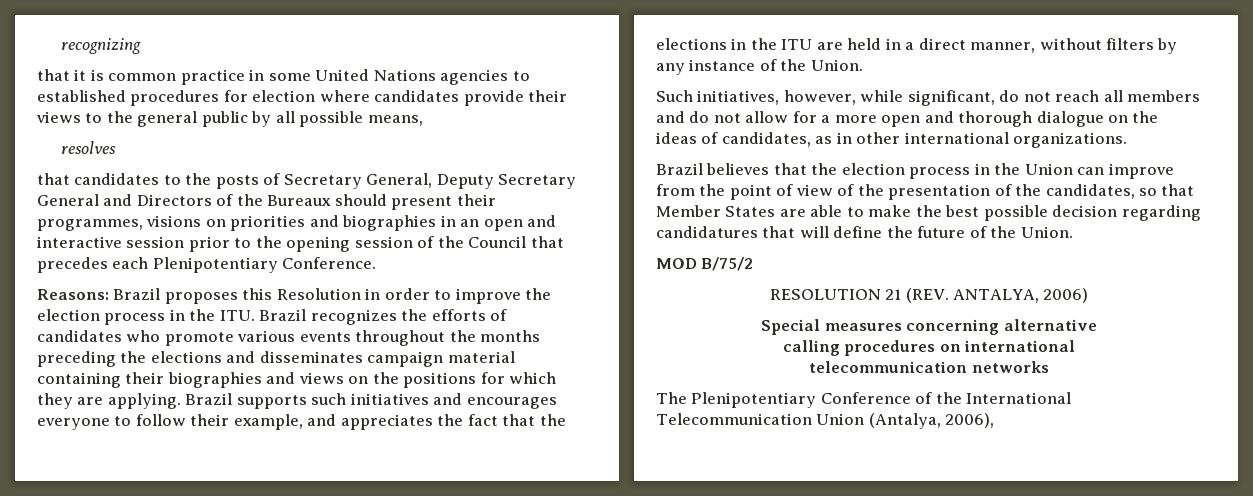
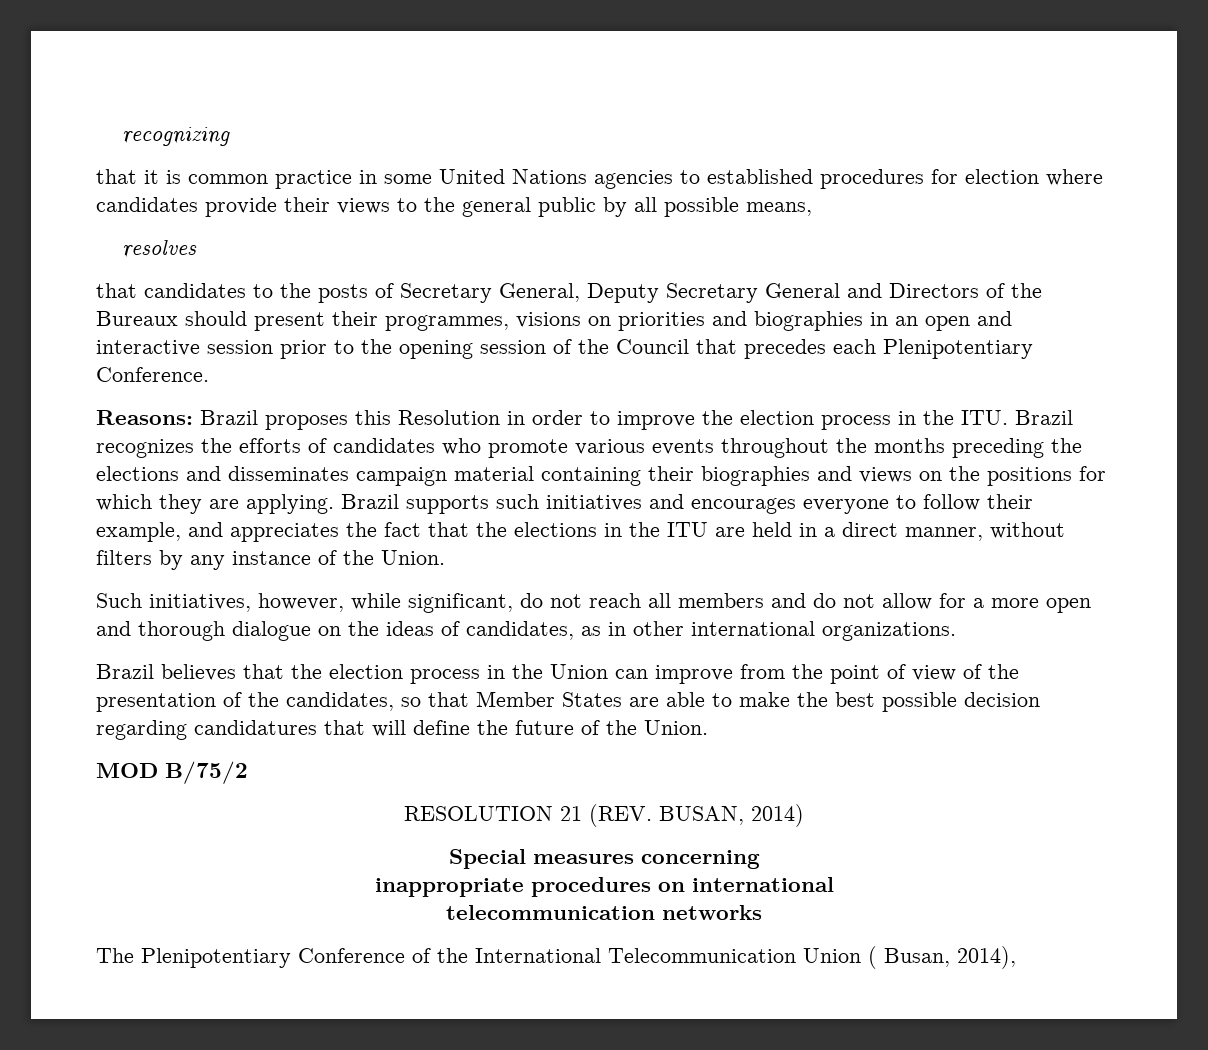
- RESOLUTION 21 (REV. ANTALYA, 2006)
+ RESOLUTION 21 (REV. BUSAN, 2014)
- Special measures concerning alternative
- calling procedures on international
+ Special measures concerning
+ inappropriate procedures on international
- The Plenipotentiary Conference of the International Telecommunication Union (Antalya, 2006),
+ The Plenipotentiary Conference of the International Telecommunication Union ( Busan, 2014),

